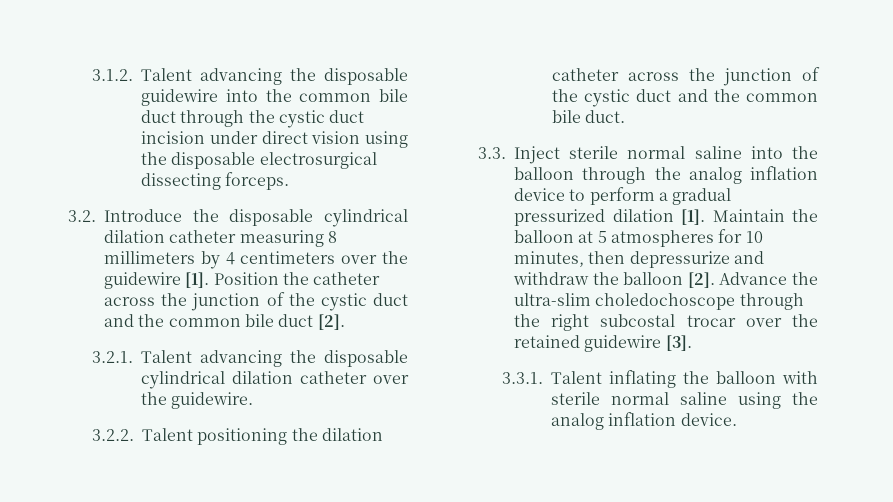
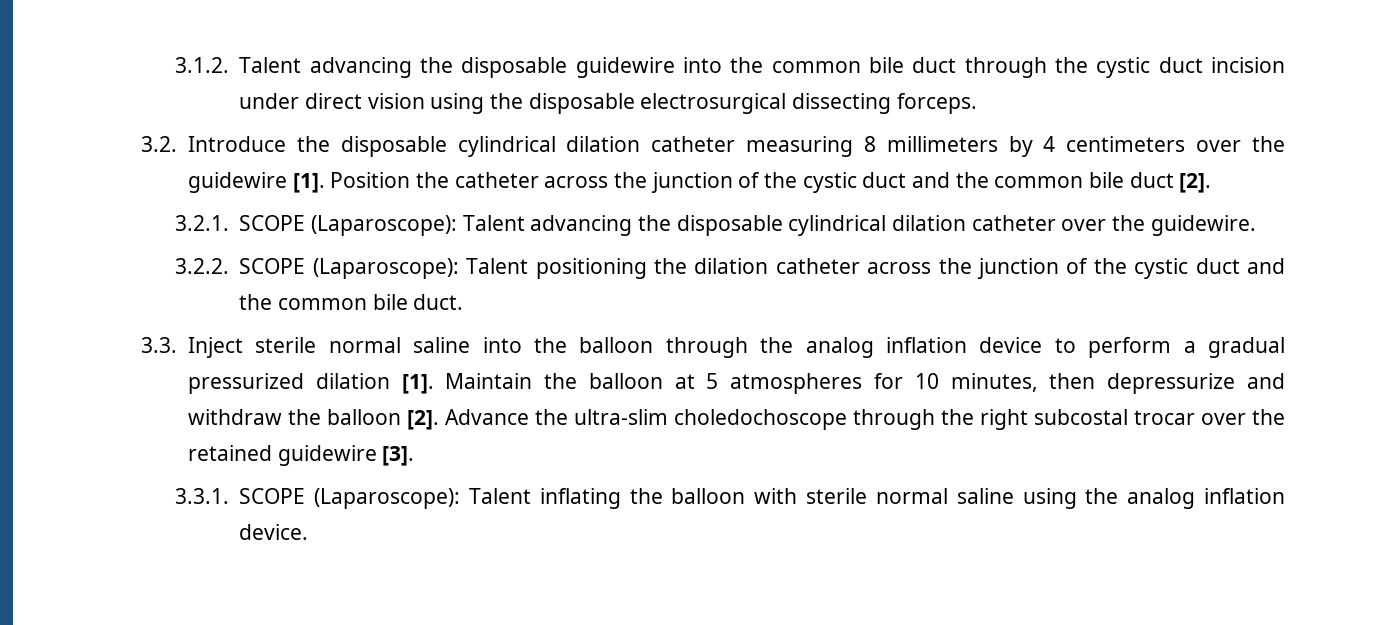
- 3.2.1. Talent advancing the disposable cylindrical dilation catheter over the guidewire.
+ 3.2.1. SCOPE (Laparoscope): Talent advancing the disposable cylindrical dilation catheter over the guidewire.
- 3.2.2. Talent positioning the dilation catheter across the junction of the cystic duct and the common bile duct.
+ 3.2.2. SCOPE (Laparoscope): Talent positioning the dilation catheter across the junction of the cystic duct and the common bile duct.
- 3.3.1. Talent inflating the balloon with sterile normal saline using the analog inflation device.
+ 3.3.1. SCOPE (Laparoscope): Talent inflating the balloon with sterile normal saline using the analog inflation device.

